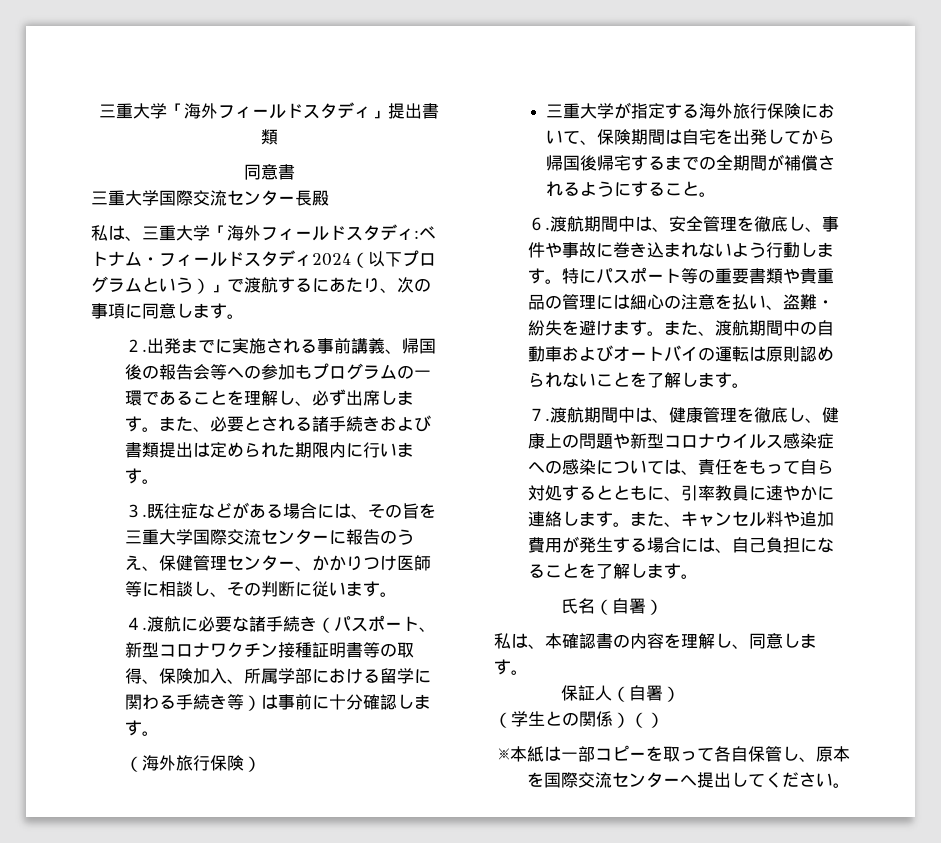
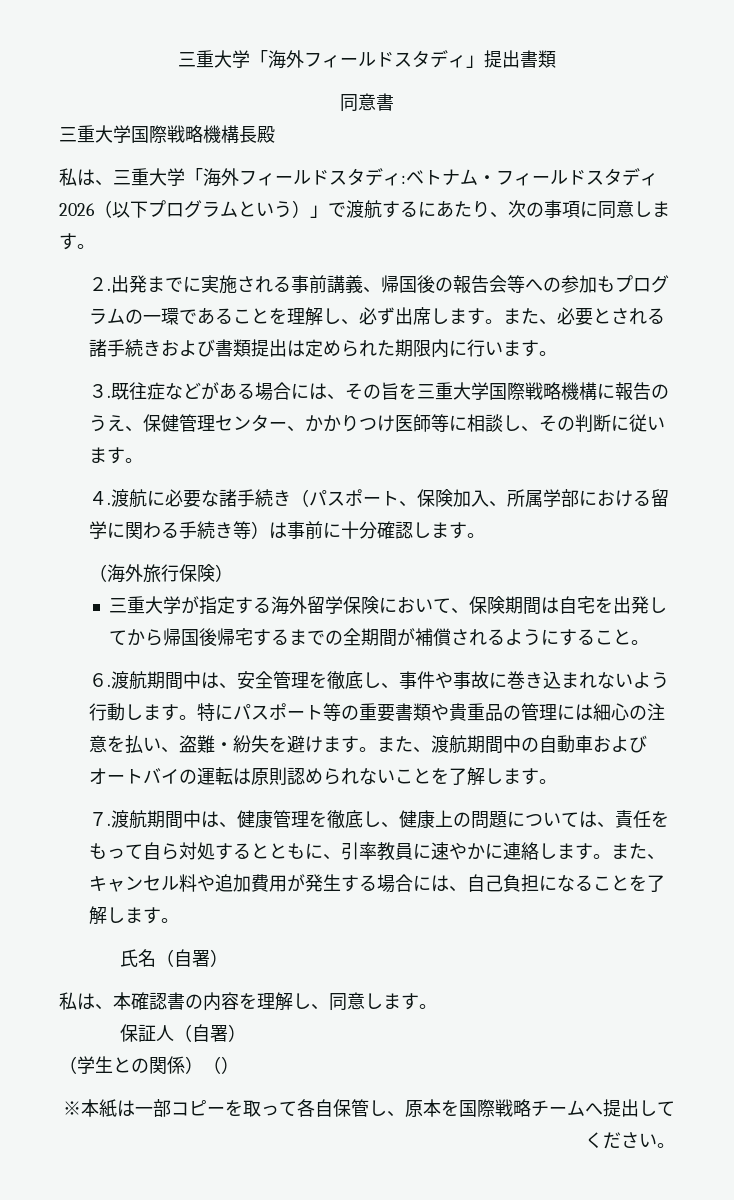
- 三重大学国際交流センター長殿
+ 三重大学国際戦略機構長殿
- 私は、三重大学「海外フィールドスタディ:ベトナム・フィールドスタディ2024（以下プログラムという）」で渡航するにあたり、次の事項に同意します。
+ 私は、三重大学「海外フィールドスタディ:ベトナム・フィールドスタディ2026（以下プログラムという）」で渡航するにあたり、次の事項に同意します。
- 既往症などがある場合には、その旨を三重大学国際交流センターに報告のうえ、保健管理センター、かかりつけ医師等に相談し、その判断に従います。
+ 既往症などがある場合には、その旨を三重大学国際戦略機構に報告のうえ、保健管理センター、かかりつけ医師等に相談し、その判断に従います。
- 渡航に必要な諸手続き（パスポート、新型コロナワクチン接種証明書等の取得、保険加入、所属学部における留学に関わる手続き等）は事前に十分確認します。
+ 渡航に必要な諸手続き（パスポート、保険加入、所属学部における留学に関わる手続き等）は事前に十分確認します。
- 三重大学が指定する海外旅行保険において、保険期間は自宅を出発してから帰国後帰宅するまでの全期間が補償されるようにすること。
+ 三重大学が指定する海外留学保険において、保険期間は自宅を出発してから帰国後帰宅するまでの全期間が補償されるようにすること。
- 渡航期間中は、健康管理を徹底し、健康上の問題や新型コロナウイルス感染症への感染については、責任をもって自ら対処するとともに、引率教員に速やかに連絡します。
+ 渡航期間中は、健康管理を徹底し、健康上の問題については、責任をもって自ら対処するとともに、引率教員に速やかに連絡します。
- ※本紙は一部コピーを取って各自保管し、原本を国際交流センターへ提出してください。
+ ※本紙は一部コピーを取って各自保管し、原本を国際戦略チームへ提出してください。

